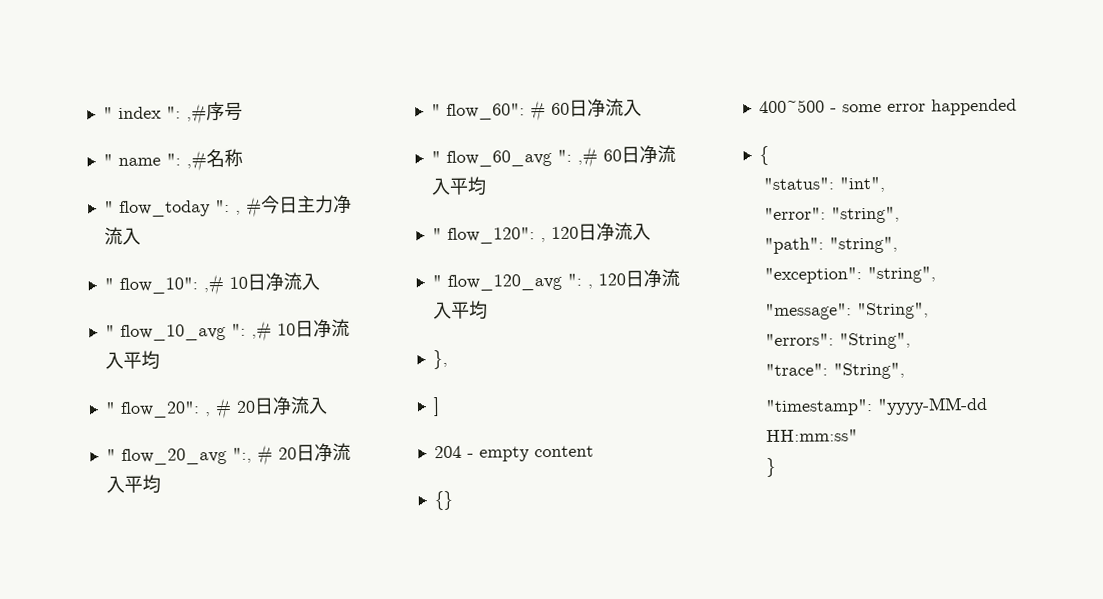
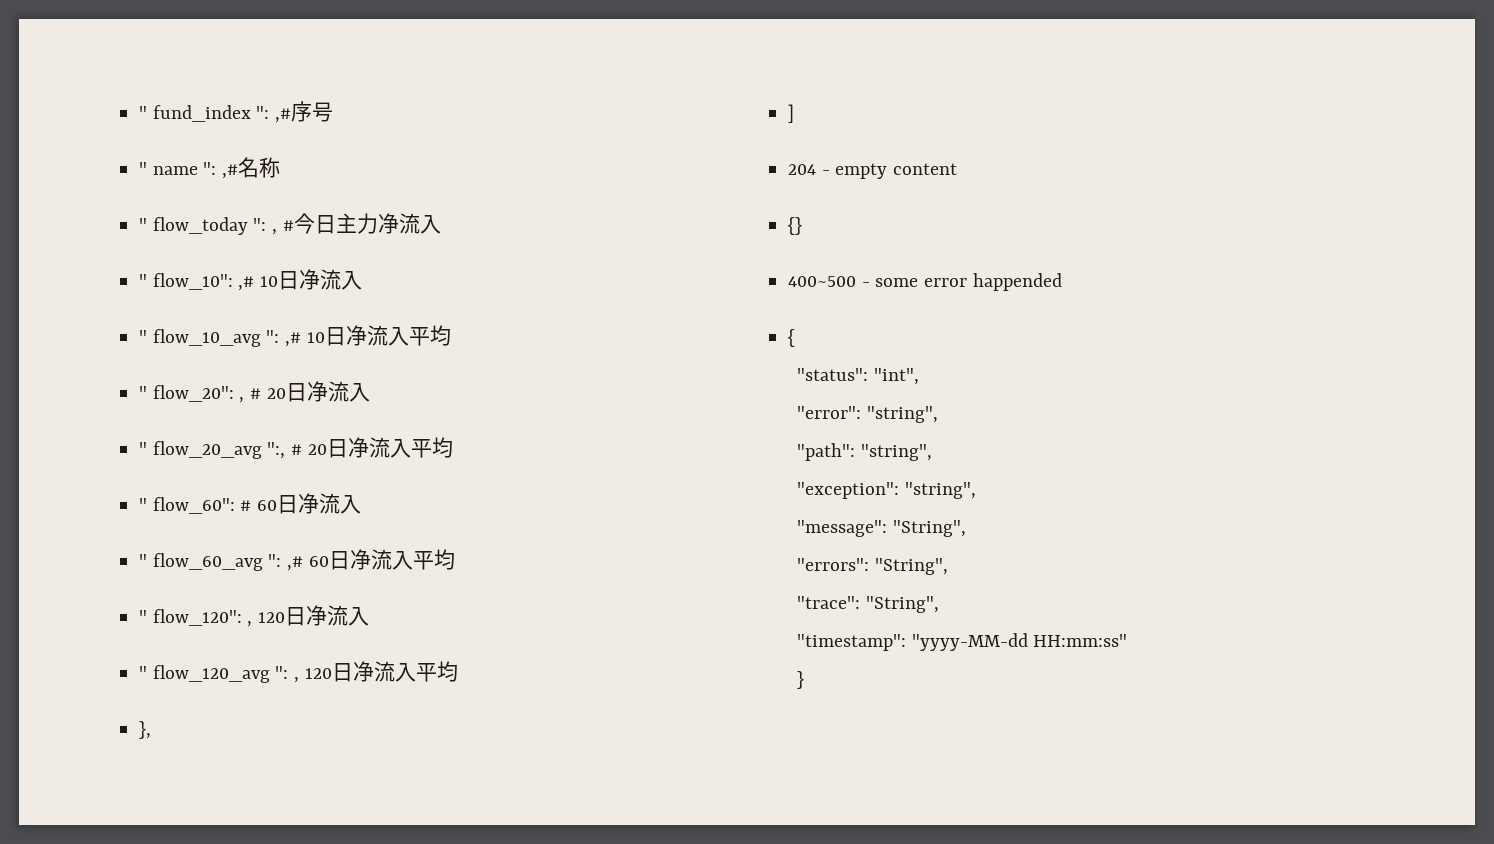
- " index ": ,#序号
+ " fund_index ": ,#序号

